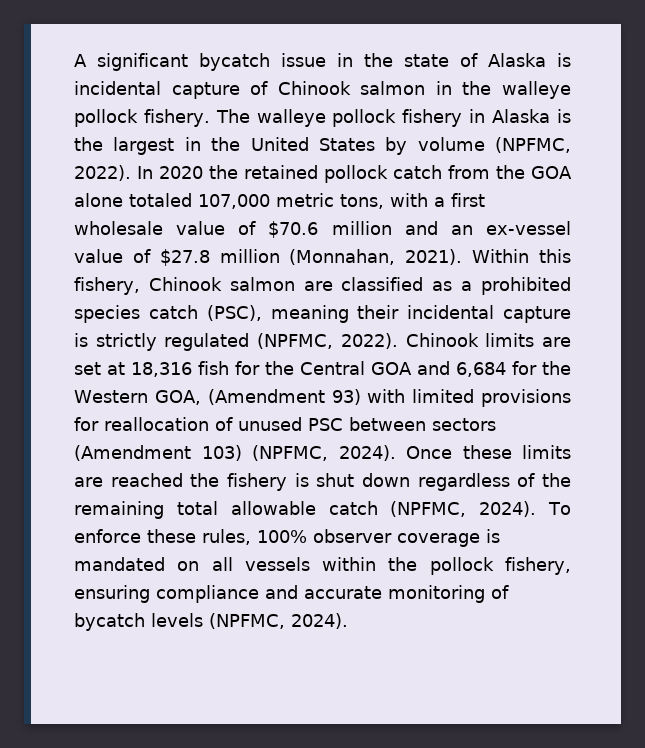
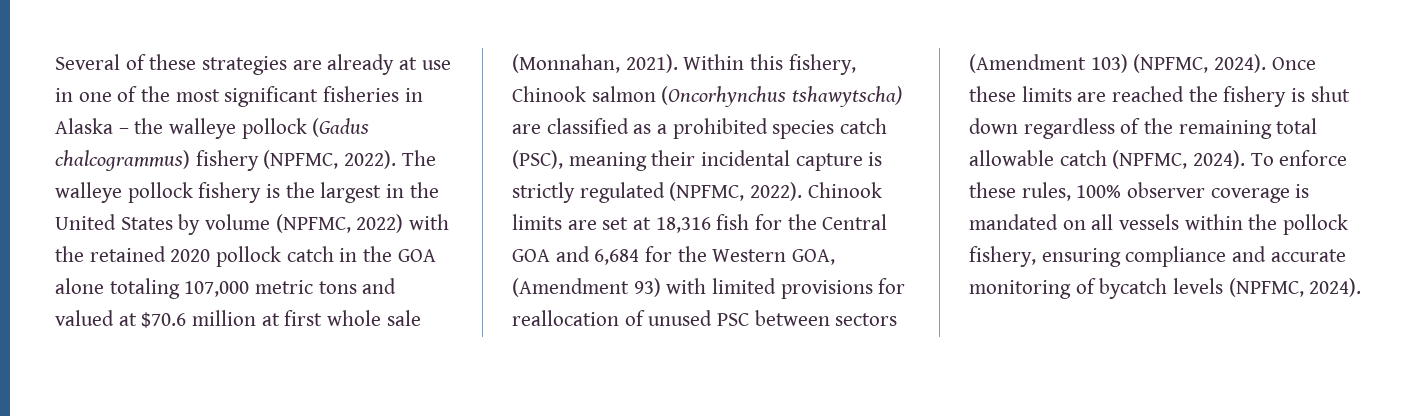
- A significant bycatch issue in the state of Alaska is incidental capture of Chinook salmon in the walleye pollock fishery.
+ Several of these strategies are already at use in one of the most significant fisheries in Alaska – the walleye pollock (Gadus chalcogrammus) fishery (NPFMC, 2022).
- The walleye pollock fishery in Alaska is the largest in the United States by volume (NPFMC, 2022). In 2020 the retained pollock catch from the GOA alone totaled 107,000 metric tons, with a first wholesale value of $70.6 million and an ex-vessel value of $27.8 million (Monnahan, 2021).
+ The walleye pollock fishery is the largest in the United States by volume (NPFMC, 2022) with the retained 2020 pollock catch in the GOA alone totaling 107,000 metric tons and valued at $70.6 million at first whole sale (Monnahan, 2021).
- Within this fishery, Chinook salmon are classified as a prohibited species catch (PSC), meaning their incidental capture is strictly regulated (NPFMC, 2022).
+ Within this fishery, Chinook salmon (Oncorhynchus tshawytscha) are classified as a prohibited species catch (PSC), meaning their incidental capture is strictly regulated (NPFMC, 2022).

